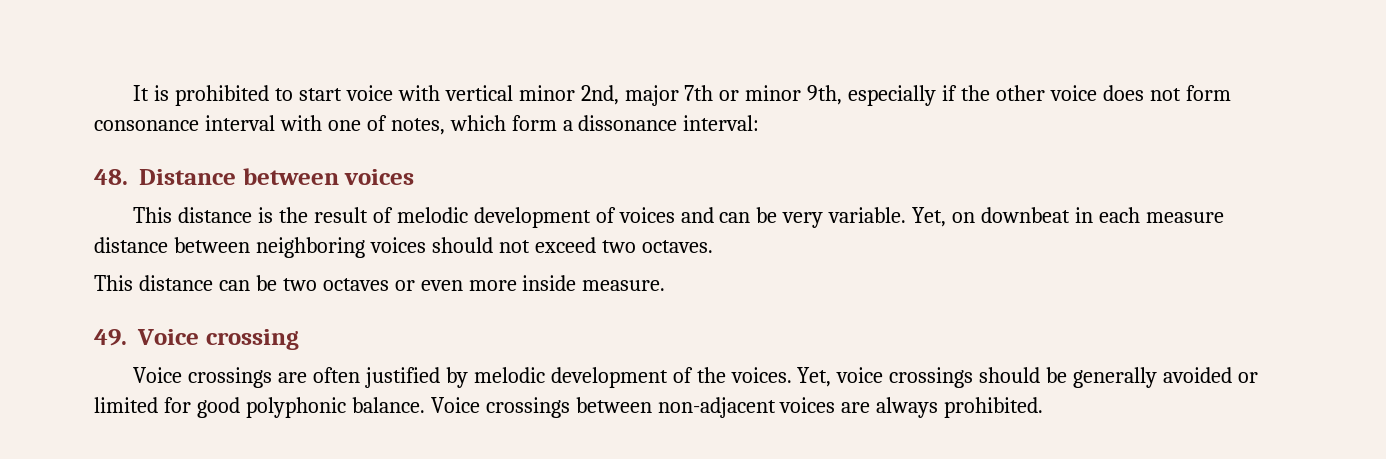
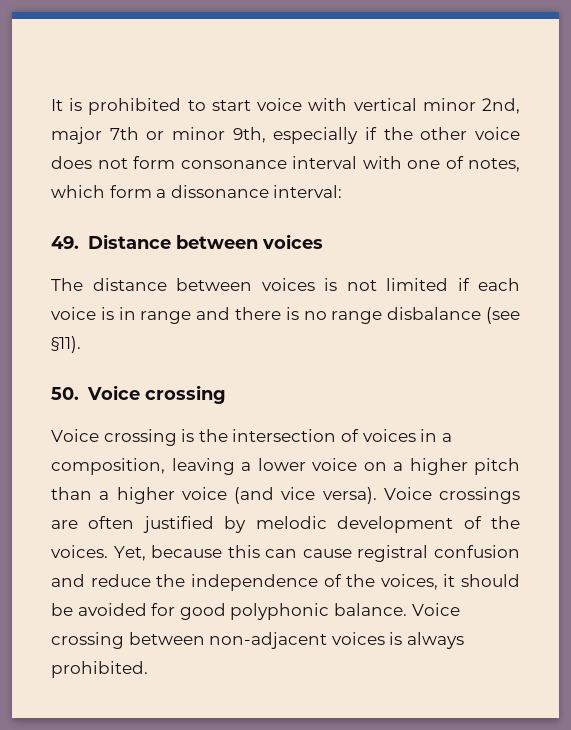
- 48. Distance between voices
+ 49. Distance between voices
- This distance is the result of melodic development of voices and can be very variable. Yet, on downbeat in each measure distance between neighboring voices should not exceed two octaves.
- This distance can be two octaves or even more inside measure.
- 49. Voice crossing
- Voice crossings are often justified by melodic development of the voices.
+ The distance between voices is not limited if each voice is in range and there is no range disbalance (see §11).
+ 50. Voice crossing
+ Voice crossing is the intersection of voices in a composition, leaving a lower voice on a higher pitch than a higher voice (and vice versa). Voice crossings are often justified by melodic development of the voices.
- Yet, voice crossings should be generally avoided or limited for good polyphonic balance.
+ Yet, because this can cause registral confusion and reduce the independence of the voices, it should be avoided for good polyphonic balance.
- Voice crossings between non-adjacent voices are always prohibited.
+ Voice crossing between non-adjacent voices is always prohibited.

